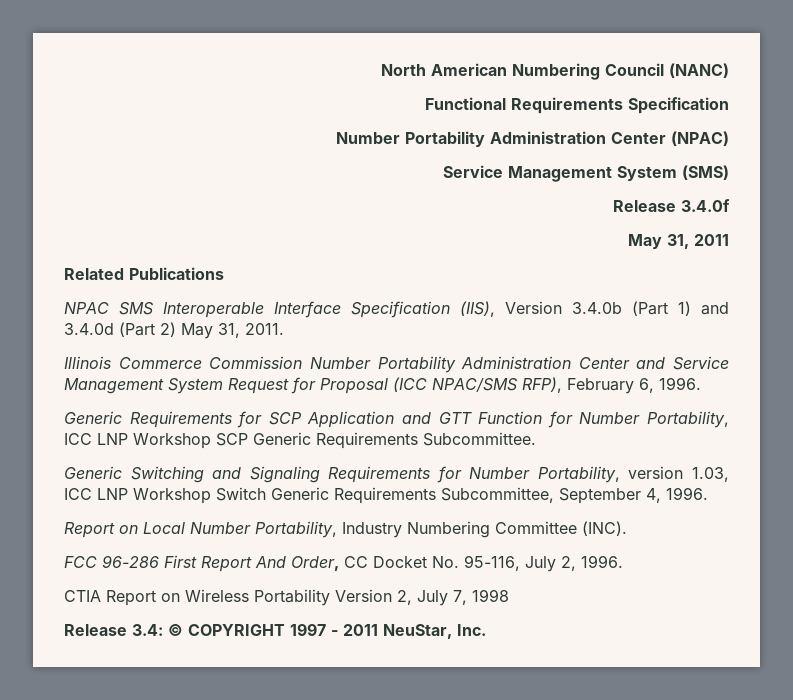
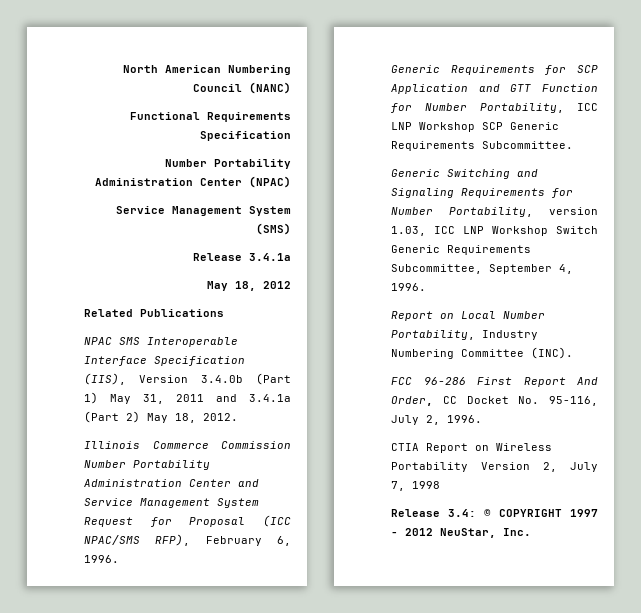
- Release 3.4.0f
- May 31, 2011
+ Release 3.4.1a
+ May 18, 2012
- NPAC SMS Interoperable Interface Specification (IIS), Version 3.4.0b (Part 1) and 3.4.0d (Part 2) May 31, 2011.
+ NPAC SMS Interoperable Interface Specification (IIS), Version 3.4.0b (Part 1) May 31, 2011 and 3.4.1a (Part 2) May 18, 2012.
- Release 3.4: © COPYRIGHT 1997 - 2011 NeuStar, Inc.
+ Release 3.4: © COPYRIGHT 1997 - 2012 NeuStar, Inc.

